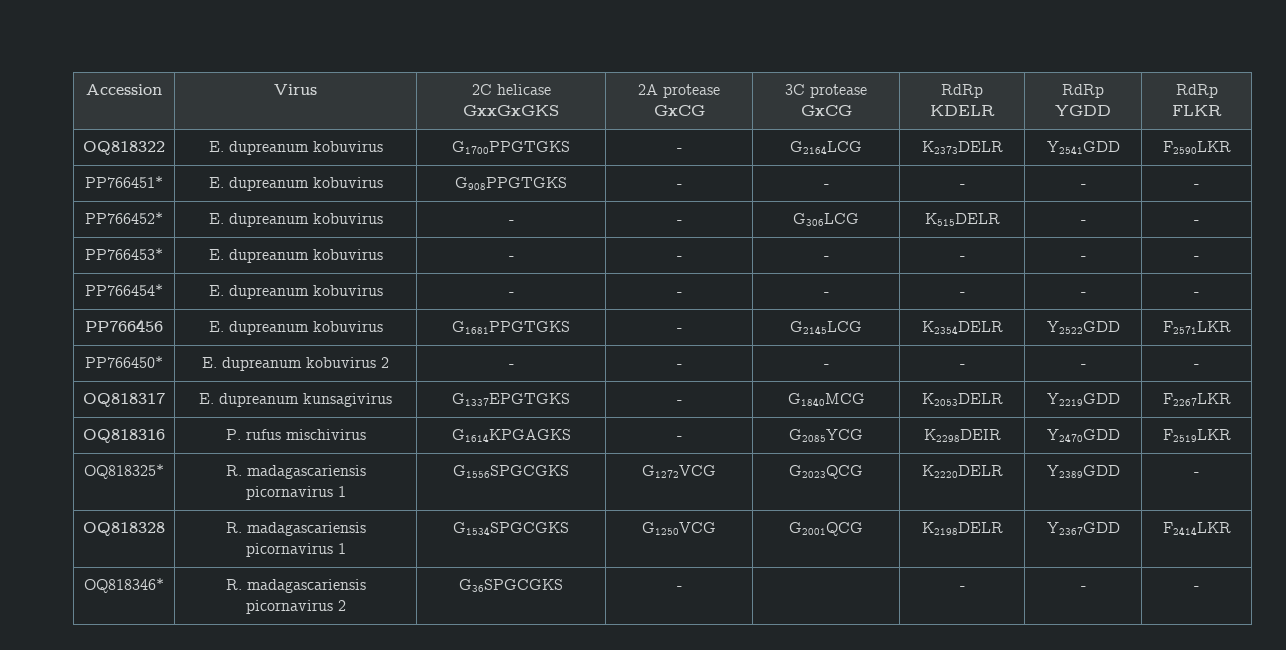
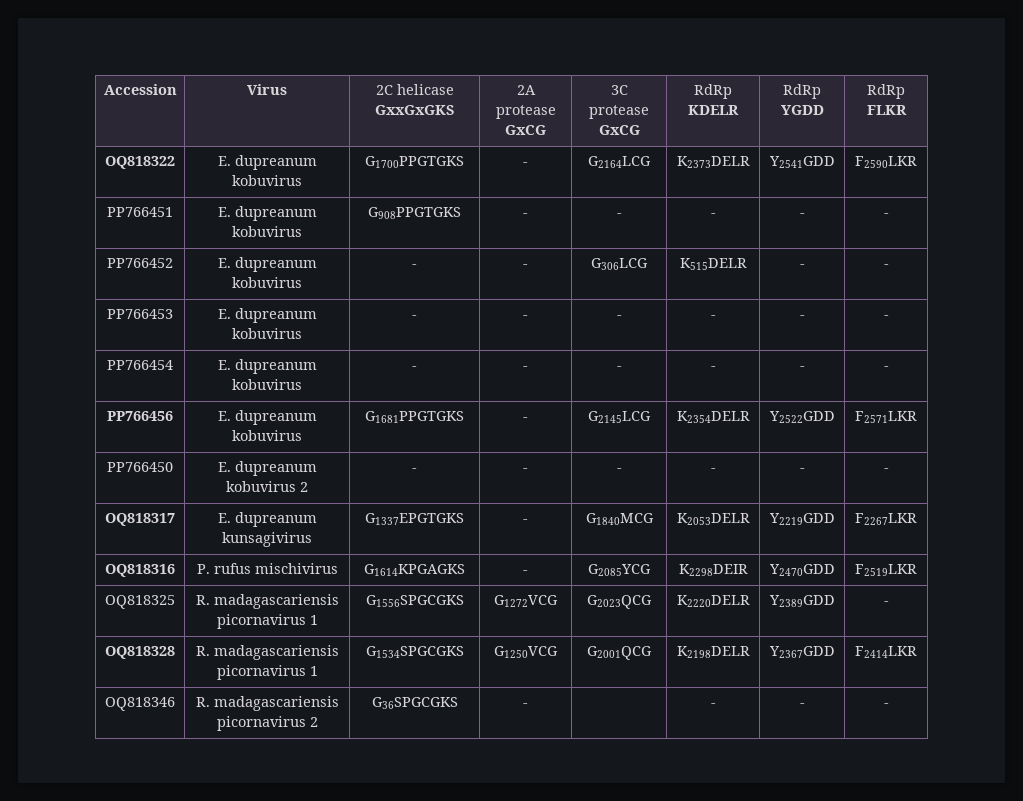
- PP766451* | E. dupreanum kobuvirus | G908PPGTGKS | - | - | - | - | -
+ PP766451 | E. dupreanum kobuvirus | G908PPGTGKS | - | - | - | - | -
- PP766452* | E. dupreanum kobuvirus | - | - | G306LCG | K515DELR | - | -
+ PP766452 | E. dupreanum kobuvirus | - | - | G306LCG | K515DELR | - | -
- PP766453* | E. dupreanum kobuvirus | - | - | - | - | - | -
- PP766454* | E. dupreanum kobuvirus | - | - | - | - | - | -
+ PP766453 | E. dupreanum kobuvirus | - | - | - | - | - | -
+ PP766454 | E. dupreanum kobuvirus | - | - | - | - | - | -
- PP766450* | E. dupreanum kobuvirus 2 | - | - | - | - | - | -
+ PP766450 | E. dupreanum kobuvirus 2 | - | - | - | - | - | -
- OQ818325* | R. madagascariensis picornavirus 1 | G1556SPGCGKS | G1272VCG | G2023QCG | K2220DELR | Y2389GDD | -
+ OQ818325 | R. madagascariensis picornavirus 1 | G1556SPGCGKS | G1272VCG | G2023QCG | K2220DELR | Y2389GDD | -
- OQ818346* | R. madagascariensis picornavirus 2 | G36SPGCGKS | - | | - | - | -
+ OQ818346 | R. madagascariensis picornavirus 2 | G36SPGCGKS | - | | - | - | -

